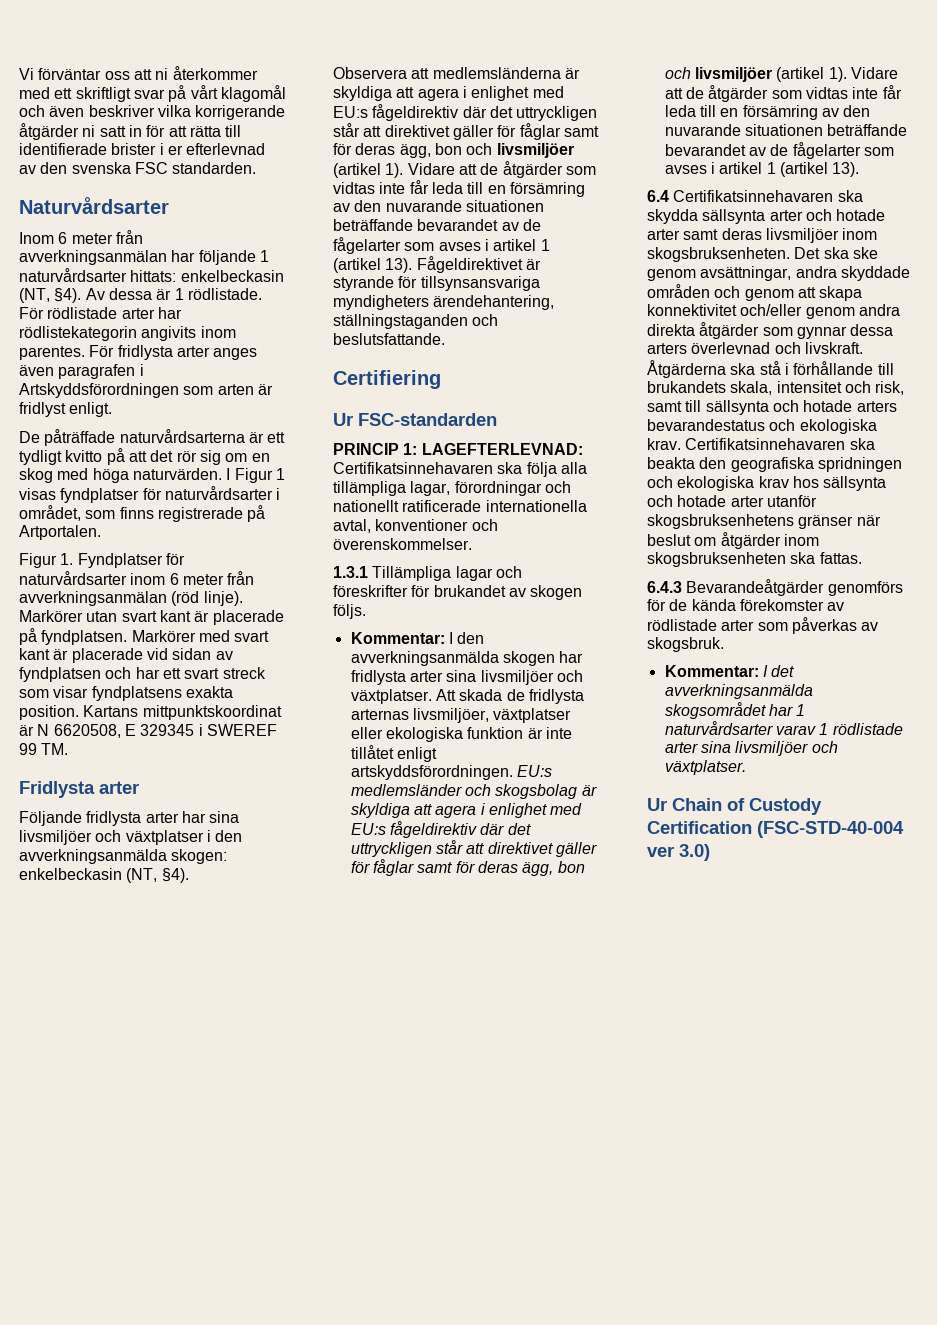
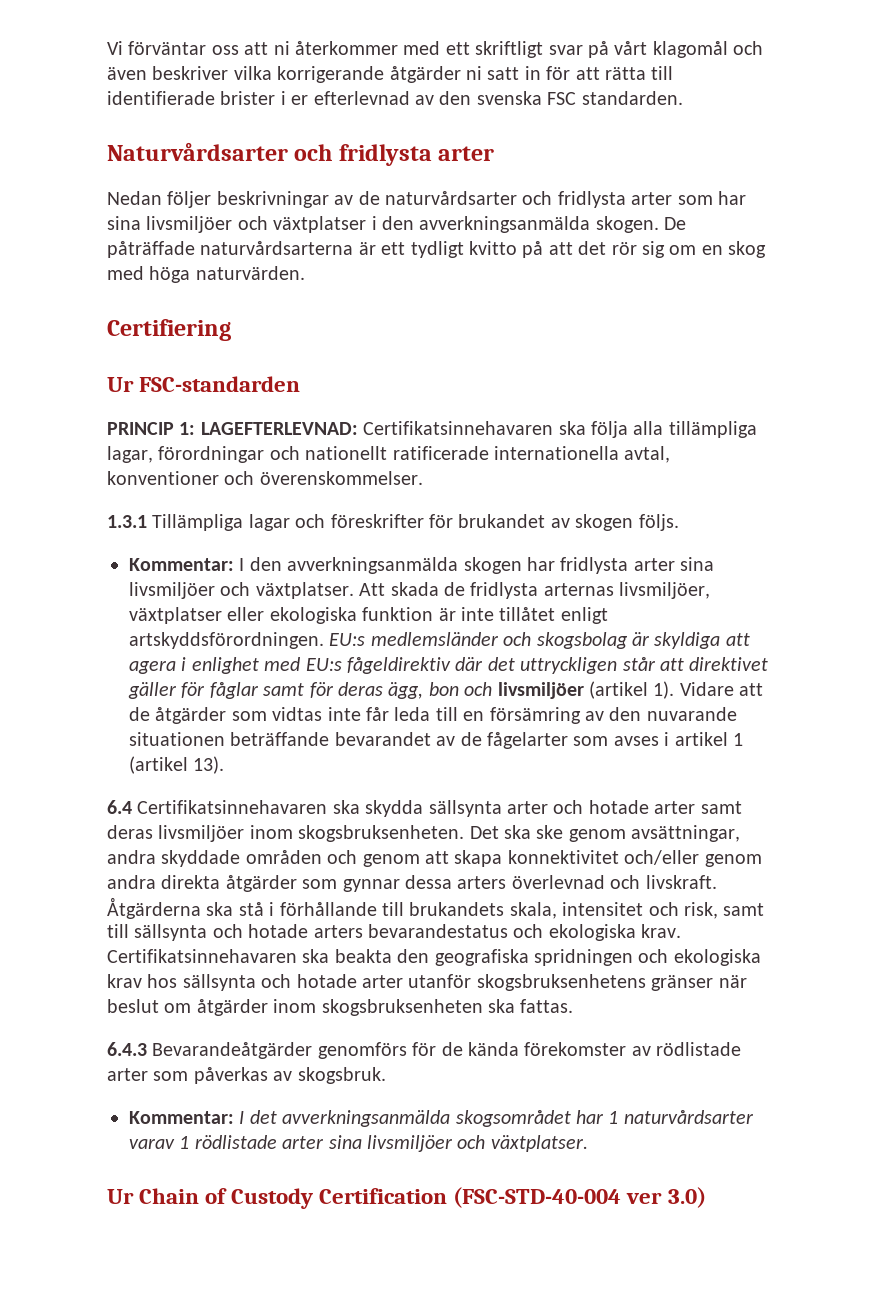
- Naturvårdsarter
- Inom 6 meter från avverkningsanmälan har följande 1 naturvårdsarter hittats: enkelbeckasin (NT, §4). Av dessa är 1 rödlistade. För rödlistade arter har rödlistekategorin angivits inom parentes. För fridlysta arter anges även paragrafen i Artskyddsförordningen som arten är fridlyst enligt.
- De påträffade naturvårdsarterna är ett tydligt kvitto på att det rör sig om en skog med höga naturvärden. I Figur 1 visas fyndplatser för naturvårdsarter i området, som finns registrerade på Artportalen.
- Figur 1. Fyndplatser för naturvårdsarter inom 6 meter från avverkningsanmälan (röd linje). Markörer utan svart kant är placerade på fyndplatsen. Markörer med svart kant är placerade vid sidan av fyndplatsen och har ett svart streck som visar fyndplatsens exakta position. Kartans mittpunktskoordinat är N 6620508, E 329345 i SWEREF 99 TM.
- Fridlysta arter
- Följande fridlysta arter har sina livsmiljöer och växtplatser i den avverkningsanmälda skogen: enkelbeckasin (NT, §4).
- Observera att medlemsländerna är skyldiga att agera i enlighet med EU:s fågeldirektiv där det uttryckligen står att direktivet gäller för fåglar samt för deras ägg, bon och livsmiljöer (artikel 1). Vidare att de åtgärder som vidtas inte får leda till en försämring av den nuvarande situationen beträffande bevarandet av de fågelarter som avses i artikel 1 (artikel 13). Fågeldirektivet är styrande för tillsynsansvariga myndigheters ärendehantering, ställningstaganden och beslutsfattande.
+ Naturvårdsarter och fridlysta arter
+ Nedan följer beskrivningar av de naturvårdsarter och fridlysta arter som har sina livsmiljöer och växtplatser i den avverkningsanmälda skogen. De påträffade naturvårdsarterna är ett tydligt kvitto på att det rör sig om en skog med höga naturvärden.

